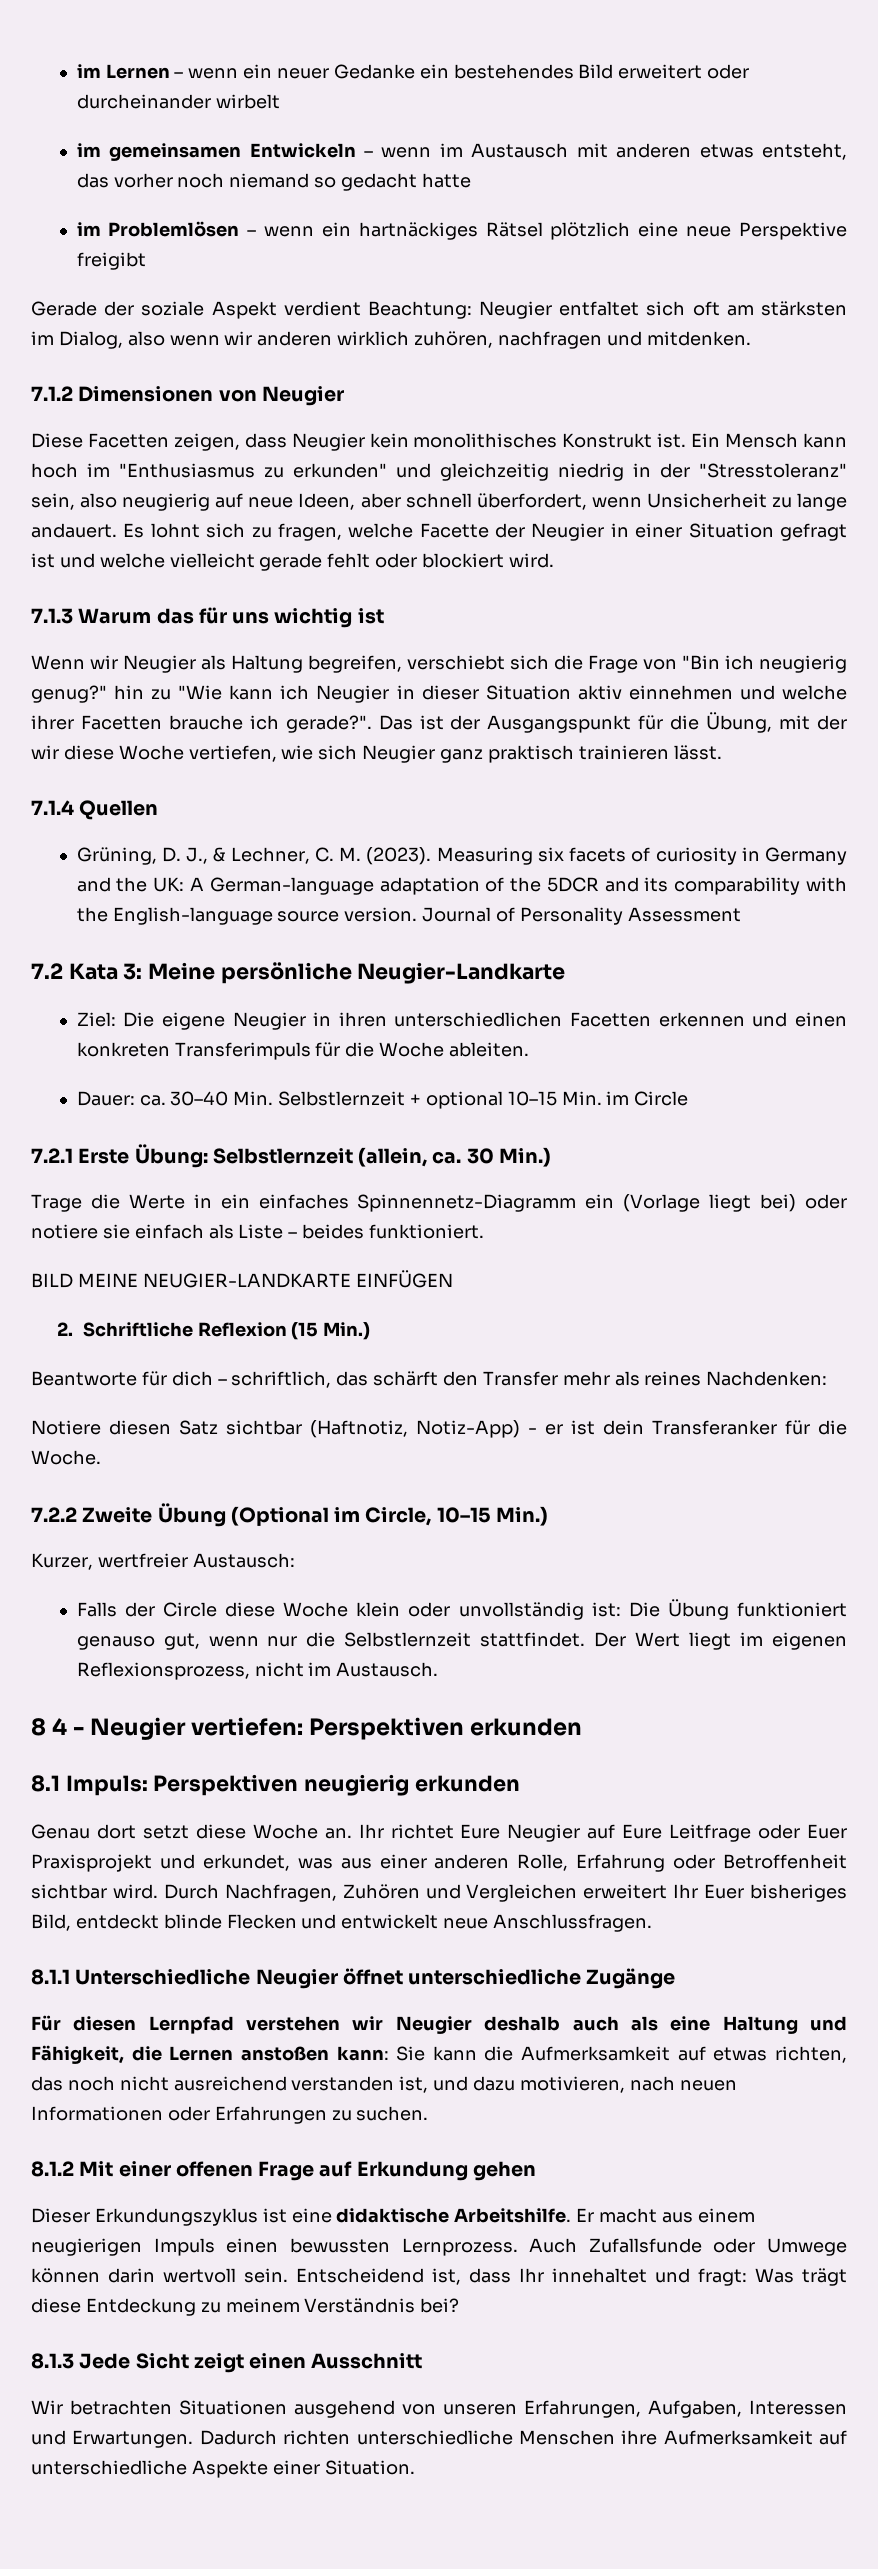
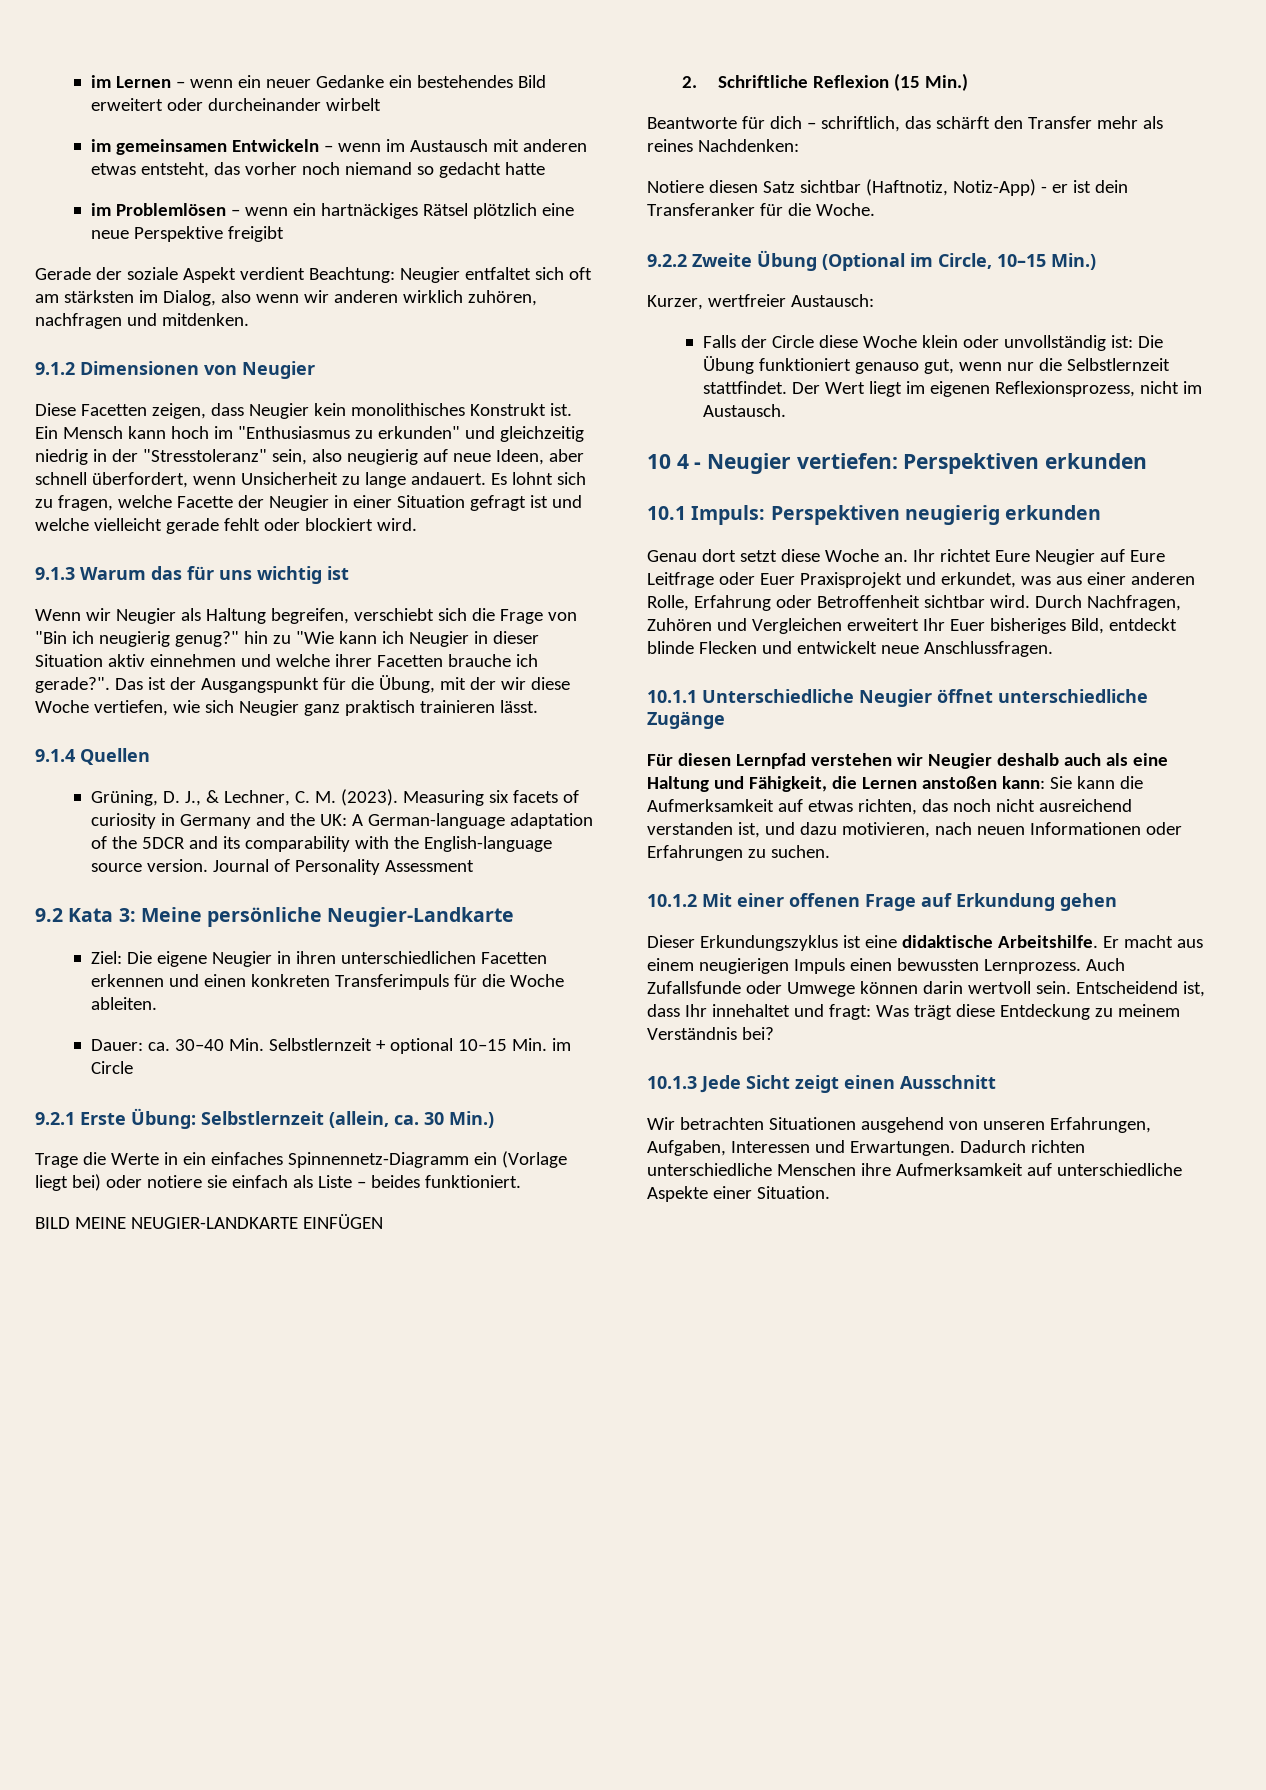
- 7.1.2 Dimensionen von Neugier
+ 9.1.2 Dimensionen von Neugier
- 7.1.3 Warum das für uns wichtig ist
+ 9.1.3 Warum das für uns wichtig ist
- 7.1.4 Quellen
+ 9.1.4 Quellen
- 7.2 Kata 3: Meine persönliche Neugier-Landkarte
+ 9.2 Kata 3: Meine persönliche Neugier-Landkarte
- 7.2.1 Erste Übung: Selbstlernzeit (allein, ca. 30 Min.)
+ 9.2.1 Erste Übung: Selbstlernzeit (allein, ca. 30 Min.)
- 7.2.2 Zweite Übung (Optional im Circle, 10–15 Min.)
+ 9.2.2 Zweite Übung (Optional im Circle, 10–15 Min.)
- 8 4 - Neugier vertiefen: Perspektiven erkunden
+ 10 4 - Neugier vertiefen: Perspektiven erkunden
- 8.1 Impuls: Perspektiven neugierig erkunden
+ 10.1 Impuls: Perspektiven neugierig erkunden
- 8.1.1 Unterschiedliche Neugier öffnet unterschiedliche Zugänge
+ 10.1.1 Unterschiedliche Neugier öffnet unterschiedliche Zugänge
- 8.1.2 Mit einer offenen Frage auf Erkundung gehen
+ 10.1.2 Mit einer offenen Frage auf Erkundung gehen
- 8.1.3 Jede Sicht zeigt einen Ausschnitt
+ 10.1.3 Jede Sicht zeigt einen Ausschnitt

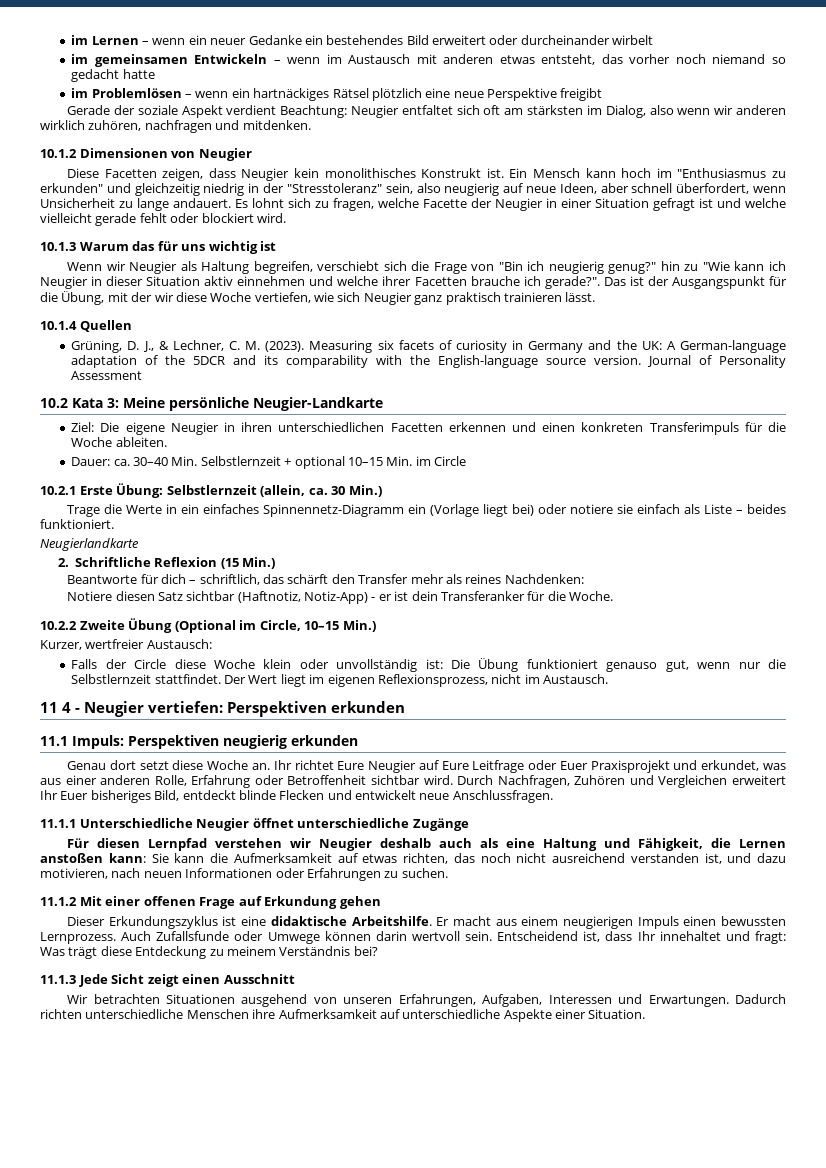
- 9.1.2 Dimensionen von Neugier
+ 10.1.2 Dimensionen von Neugier
- 9.1.3 Warum das für uns wichtig ist
+ 10.1.3 Warum das für uns wichtig ist
- 9.1.4 Quellen
+ 10.1.4 Quellen
- 9.2 Kata 3: Meine persönliche Neugier-Landkarte
+ 10.2 Kata 3: Meine persönliche Neugier-Landkarte
- 9.2.1 Erste Übung: Selbstlernzeit (allein, ca. 30 Min.)
+ 10.2.1 Erste Übung: Selbstlernzeit (allein, ca. 30 Min.)
- BILD MEINE NEUGIER-LANDKARTE EINFÜGEN
+ Neugierlandkarte
- 9.2.2 Zweite Übung (Optional im Circle, 10–15 Min.)
+ 10.2.2 Zweite Übung (Optional im Circle, 10–15 Min.)
- 10 4 - Neugier vertiefen: Perspektiven erkunden
+ 11 4 - Neugier vertiefen: Perspektiven erkunden
- 10.1 Impuls: Perspektiven neugierig erkunden
+ 11.1 Impuls: Perspektiven neugierig erkunden
- 10.1.1 Unterschiedliche Neugier öffnet unterschiedliche Zugänge
+ 11.1.1 Unterschiedliche Neugier öffnet unterschiedliche Zugänge
- 10.1.2 Mit einer offenen Frage auf Erkundung gehen
+ 11.1.2 Mit einer offenen Frage auf Erkundung gehen
- 10.1.3 Jede Sicht zeigt einen Ausschnitt
+ 11.1.3 Jede Sicht zeigt einen Ausschnitt

